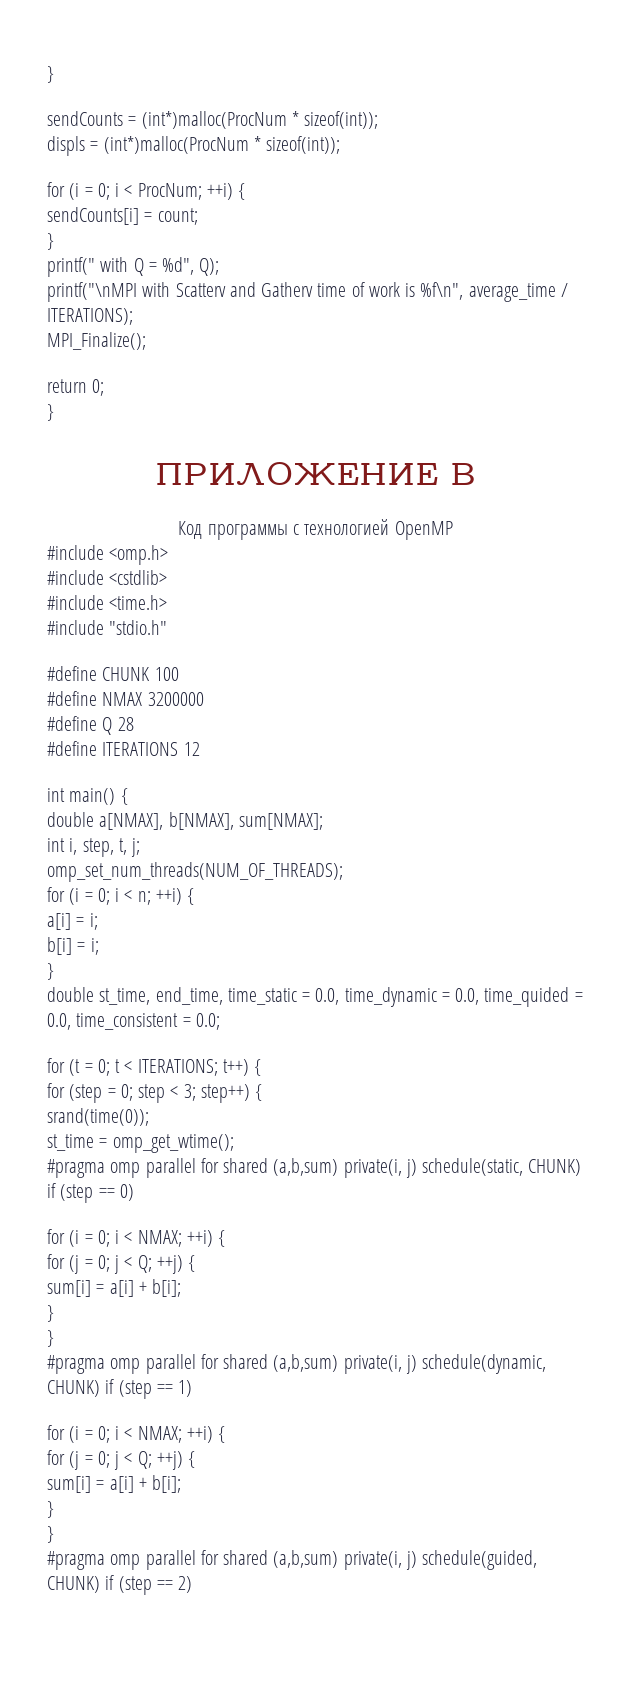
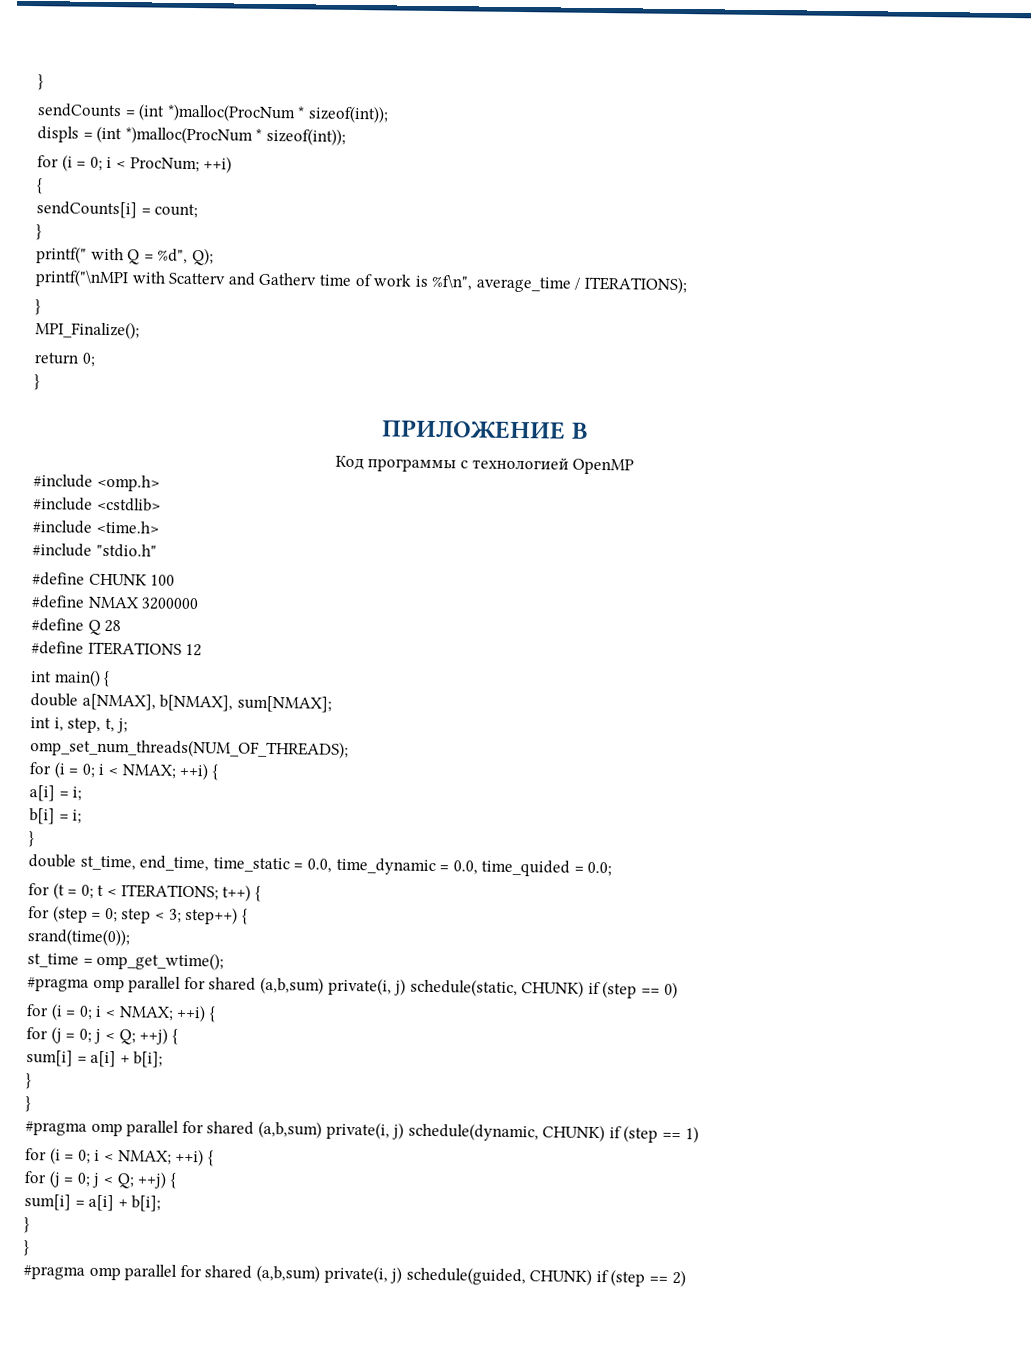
- sendCounts = (int*)malloc(ProcNum * sizeof(int));
+ sendCounts = (int *)malloc(ProcNum * sizeof(int));
- displs = (int*)malloc(ProcNum * sizeof(int));
+ displs = (int *)malloc(ProcNum * sizeof(int));
- for (i = 0; i < ProcNum; ++i) {
+ for (i = 0; i < ProcNum; ++i)
+ {
  printf("\nMPI with Scatterv and Gatherv time of work is %f\n", average_time / ITERATIONS);
+ }
  omp_set_num_threads(NUM_OF_THREADS);
- for (i = 0; i < n; ++i) {
+ for (i = 0; i < NMAX; ++i) {
- double st_time, end_time, time_static = 0.0, time_dynamic = 0.0, time_quided = 0.0, time_consistent = 0.0;
+ double st_time, end_time, time_static = 0.0, time_dynamic = 0.0, time_quided = 0.0;

